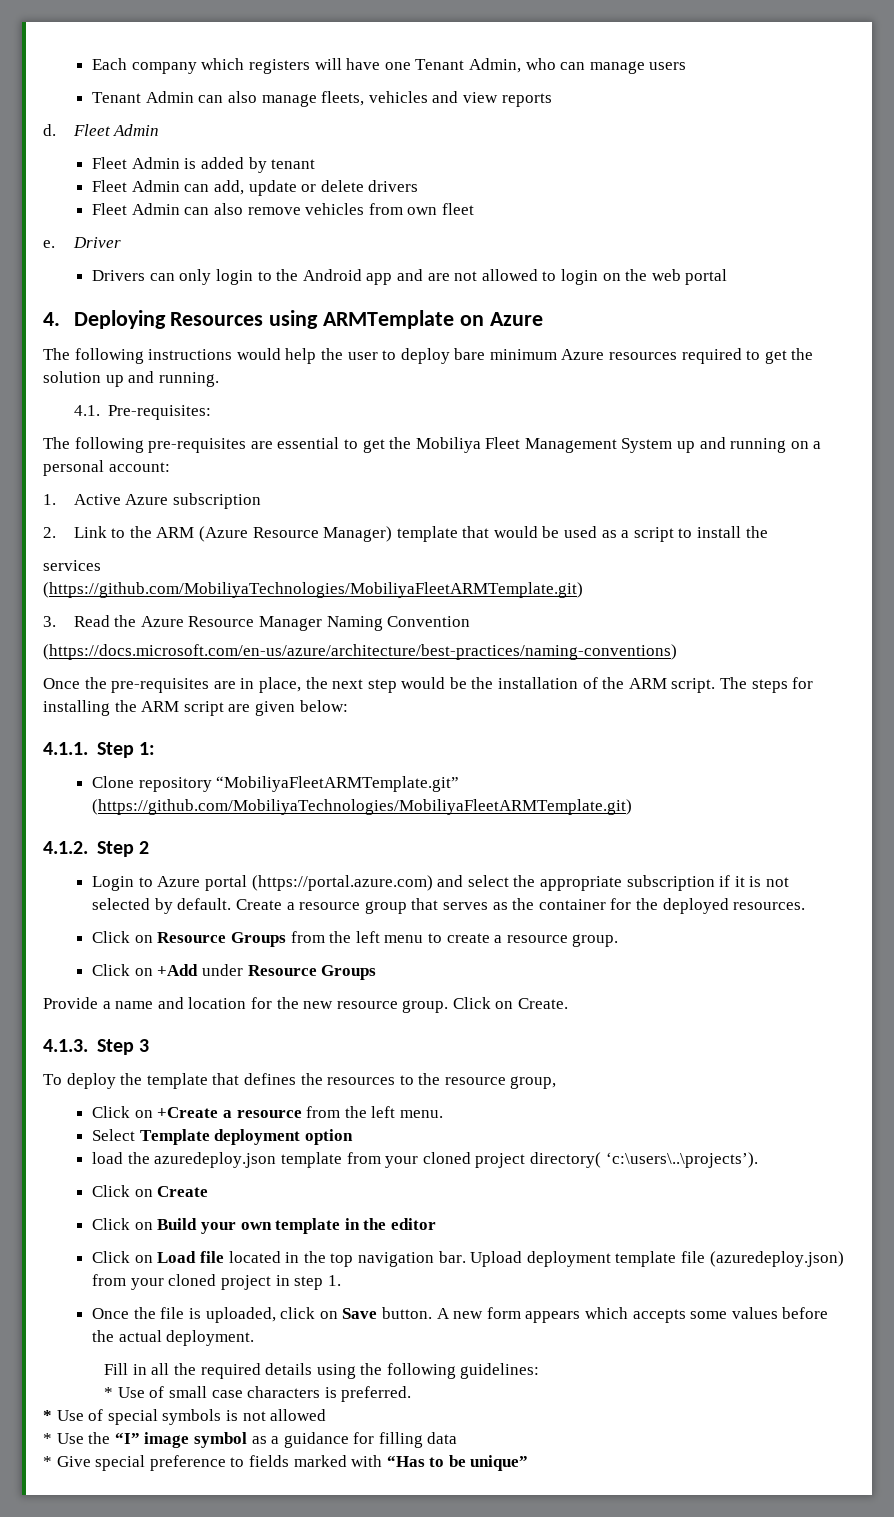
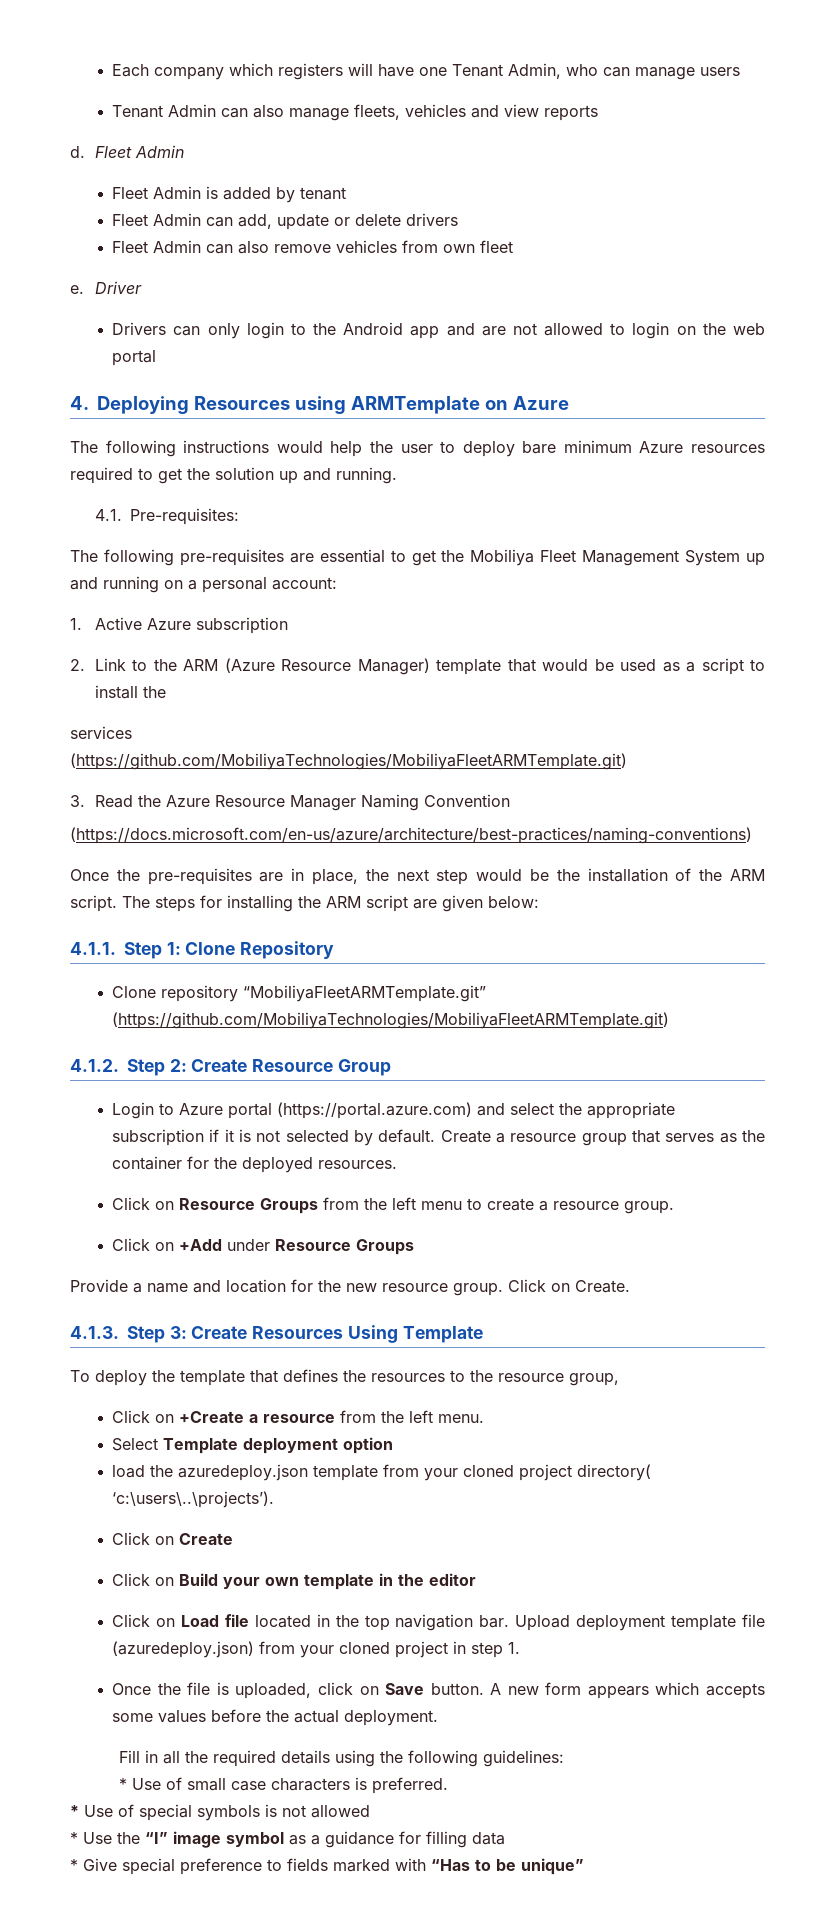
- 4.1.1. Step 1:
+ 4.1.1. Step 1: Clone Repository
- 4.1.2. Step 2
+ 4.1.2. Step 2: Create Resource Group
- 4.1.3. Step 3
+ 4.1.3. Step 3: Create Resources Using Template

